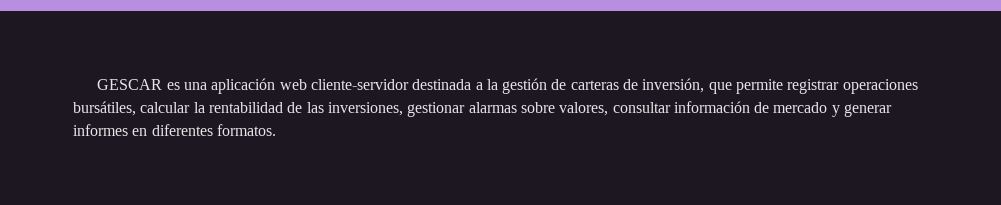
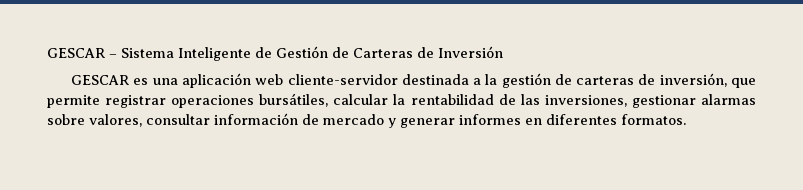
+ GESCAR – Sistema Inteligente de Gestión de Carteras de Inversión

